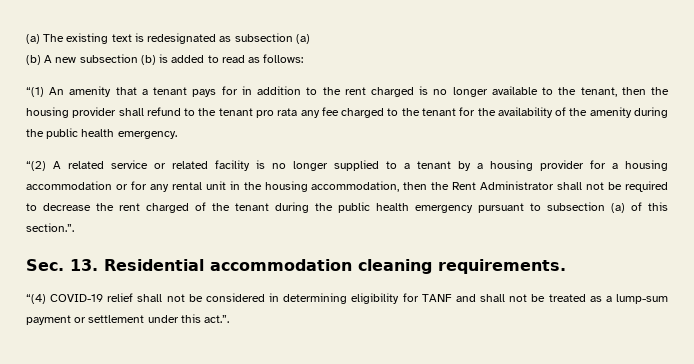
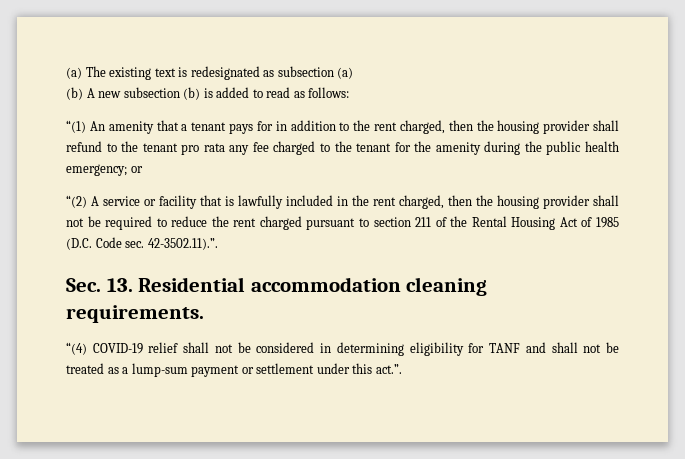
- “(1) An amenity that a tenant pays for in addition to the rent charged is no longer available to the tenant, then the housing provider shall refund to the tenant pro rata any fee charged to the tenant for the availability of the amenity during the public health emergency.
+ “(1) An amenity that a tenant pays for in addition to the rent charged, then the housing provider shall refund to the tenant pro rata any fee charged to the tenant for the amenity during the public health emergency; or
- “(2) A related service or related facility is no longer supplied to a tenant by a housing provider for a housing accommodation or for any rental unit in the housing accommodation, then the Rent Administrator shall not be required to decrease the rent charged of the tenant during the public health emergency pursuant to subsection (a) of this section.”.
+ “(2) A service or facility that is lawfully included in the rent charged, then the housing provider shall not be required to reduce the rent charged pursuant to section 211 of the Rental Housing Act of 1985 (D.C. Code sec. 42-3502.11).”.

